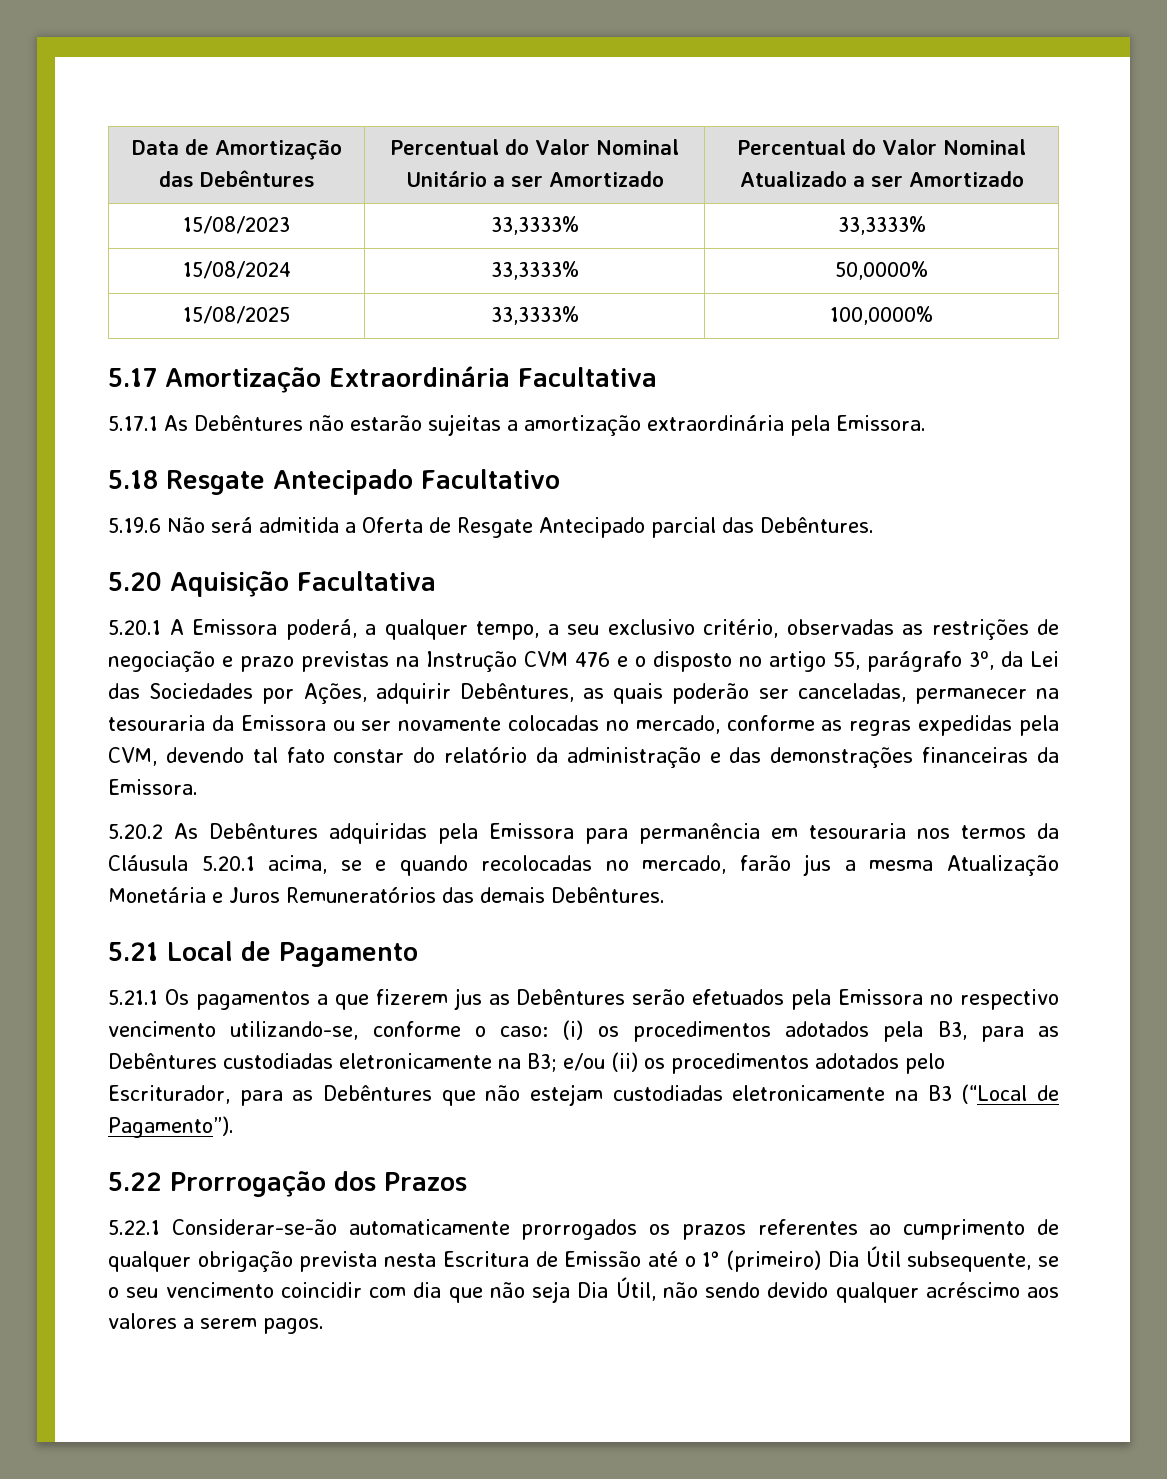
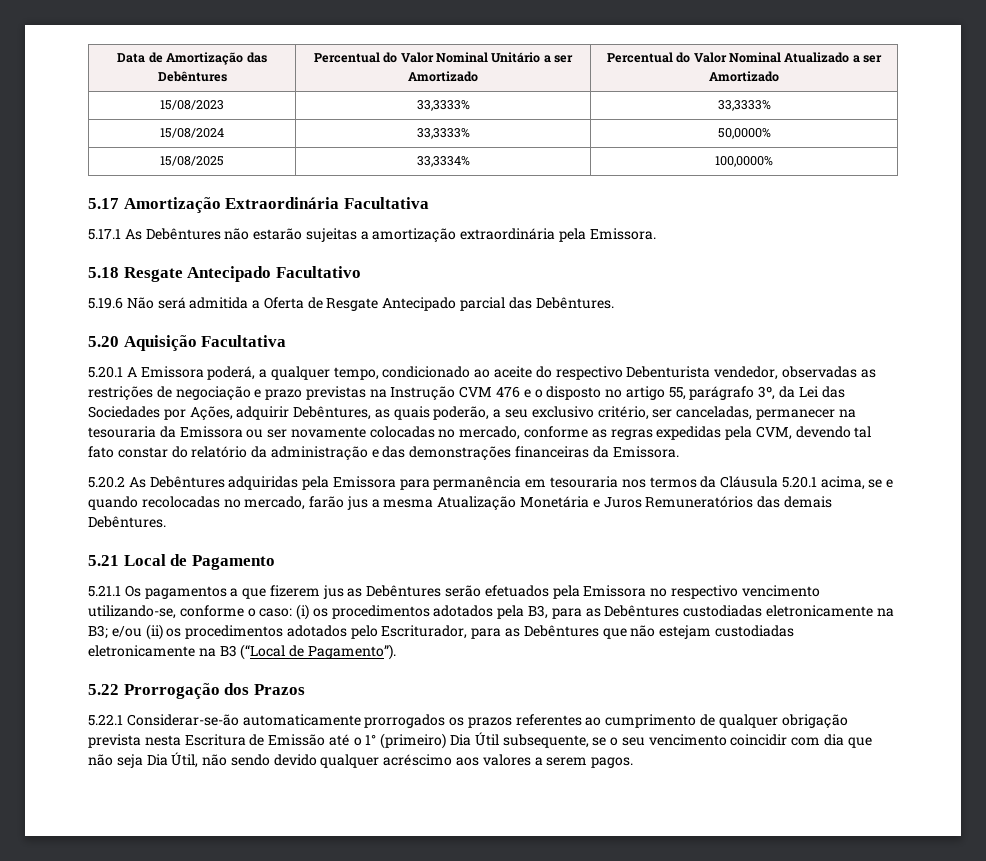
- 15/08/2025 | 33,3333% | 100,0000%
+ 15/08/2025 | 33,3334% | 100,0000%
- 5.20.1 A Emissora poderá, a qualquer tempo, a seu exclusivo critério, observadas as restrições de negociação e prazo previstas na Instrução CVM 476 e o disposto no artigo 55, parágrafo 3º, da Lei das Sociedades por Ações, adquirir Debêntures, as quais poderão ser canceladas, permanecer na tesouraria da Emissora ou ser novamente colocadas no mercado, conforme as regras expedidas pela CVM, devendo tal fato constar do relatório da administração e das demonstrações financeiras da Emissora.
+ 5.20.1 A Emissora poderá, a qualquer tempo, condicionado ao aceite do respectivo Debenturista vendedor, observadas as restrições de negociação e prazo previstas na Instrução CVM 476 e o disposto no artigo 55, parágrafo 3º, da Lei das Sociedades por Ações, adquirir Debêntures, as quais poderão, a seu exclusivo critério, ser canceladas, permanecer na tesouraria da Emissora ou ser novamente colocadas no mercado, conforme as regras expedidas pela CVM, devendo tal fato constar do relatório da administração e das demonstrações financeiras da Emissora.

